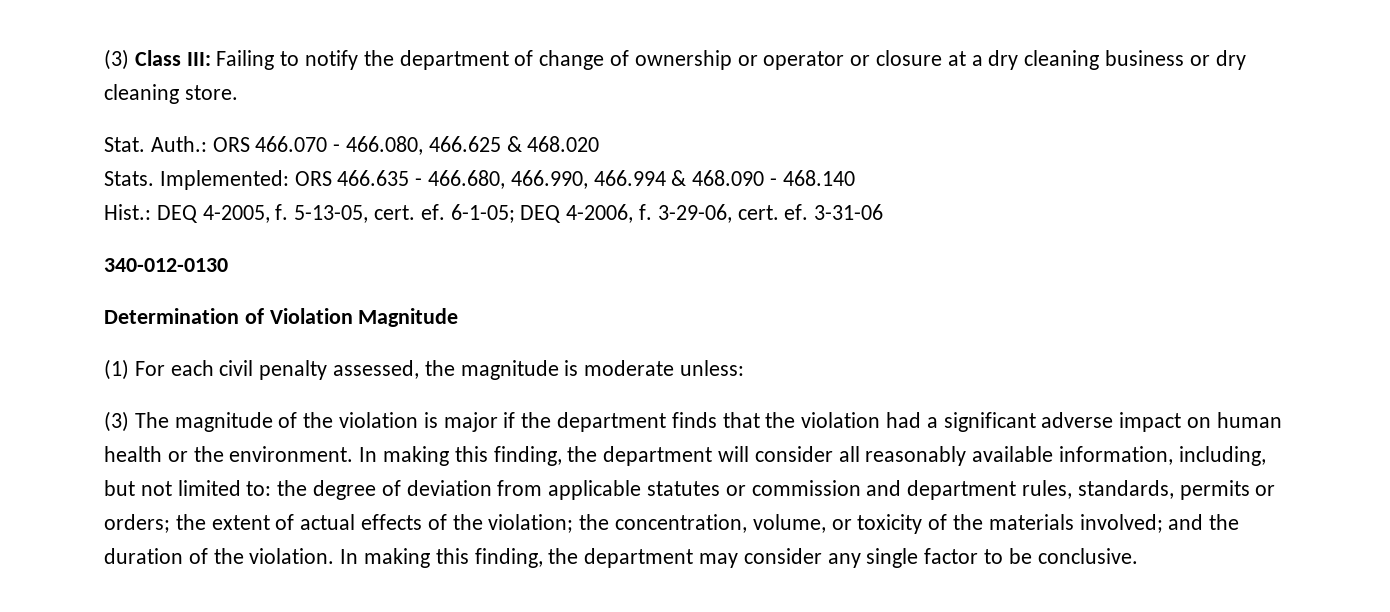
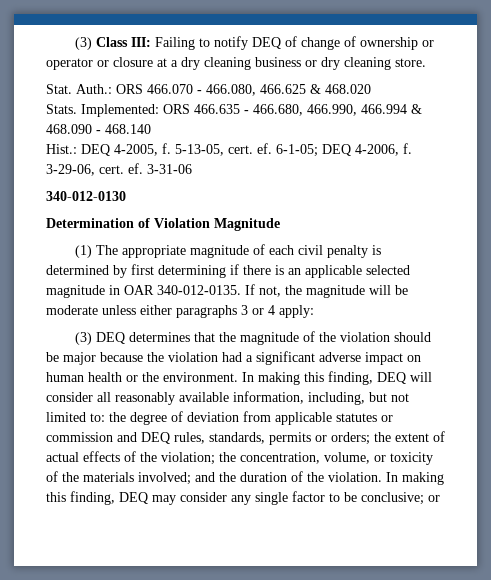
- (3) Class III: Failing to notify the department of change of ownership or operator or closure at a dry cleaning business or dry cleaning store.
+ (3) Class III: Failing to notify DEQ of change of ownership or operator or closure at a dry cleaning business or dry cleaning store.
- (1) For each civil penalty assessed, the magnitude is moderate unless:
- (3) The magnitude of the violation is major if the department finds that the violation had a significant adverse impact on human health or the environment.
+ (1) The appropriate magnitude of each civil penalty is determined by first determining if there is an applicable selected magnitude in OAR 340-012-0135. If not, the magnitude will be moderate unless either paragraphs 3 or 4 apply:
+ (3) DEQ determines that the magnitude of the violation should be major because the violation had a significant adverse impact on human health or the environment.
- In making this finding, the department will consider all reasonably available information, including, but not limited to: the degree of deviation from applicable statutes or commission and department rules, standards, permits or orders; the extent of actual effects of the violation; the concentration, volume, or toxicity of the materials involved; and the duration of the violation.
+ In making this finding, DEQ will consider all reasonably available information, including, but not limited to: the degree of deviation from applicable statutes or commission and DEQ rules, standards, permits or orders; the extent of actual effects of the violation; the concentration, volume, or toxicity of the materials involved; and the duration of the violation.
- In making this finding, the department may consider any single factor to be conclusive.
+ In making this finding, DEQ may consider any single factor to be conclusive; or

